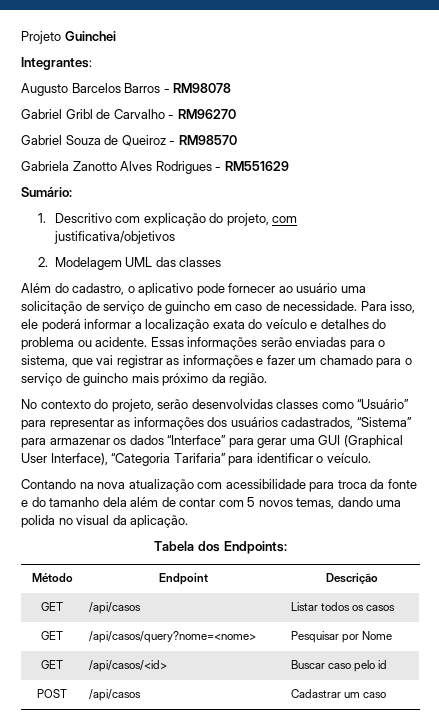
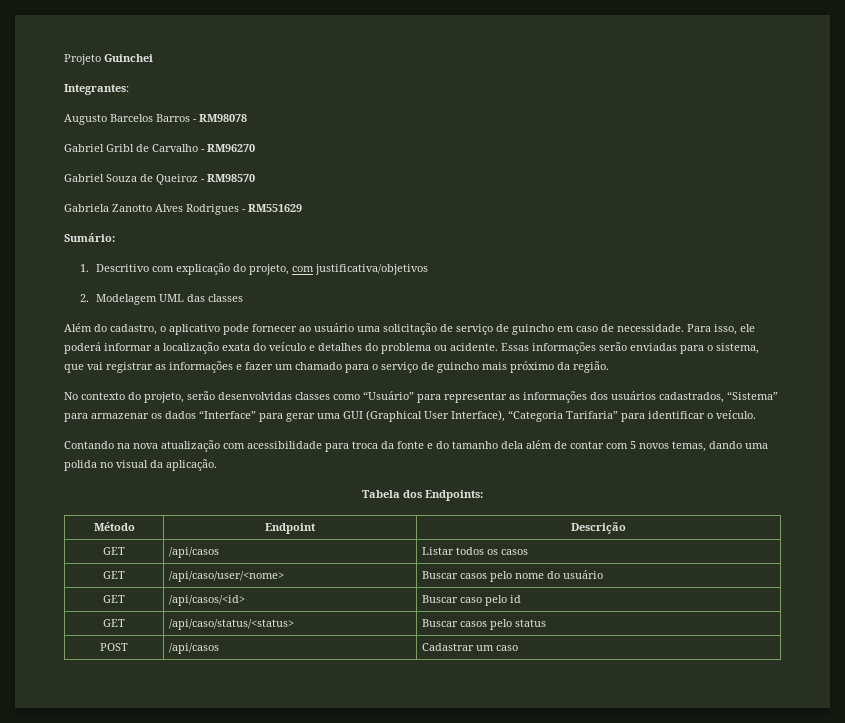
- GET | /api/casos/query?nome=<nome> | Pesquisar por Nome
+ GET | /api/caso/user/<nome> | Buscar casos pelo nome do usuário
+ GET | /api/caso/status/<status> | Buscar casos pelo status

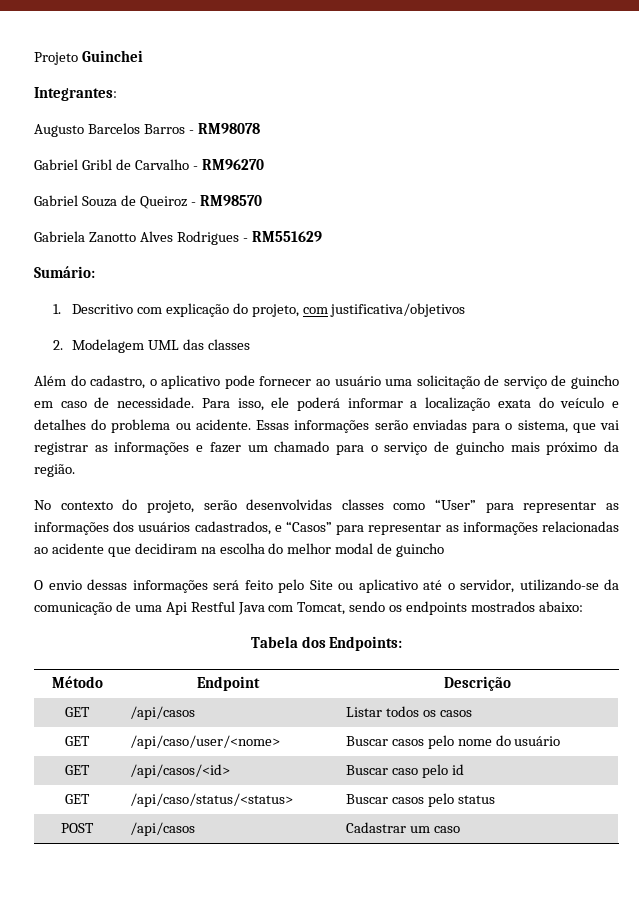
- No contexto do projeto, serão desenvolvidas classes como “Usuário” para representar as informações dos usuários cadastrados, “Sistema” para armazenar os dados “Interface” para gerar uma GUI (Graphical User Interface), “Categoria Tarifaria” para identificar o veículo.
- Contando na nova atualização com acessibilidade para troca da fonte e do tamanho dela além de contar com 5 novos temas, dando uma polida no visual da aplicação.
+ No contexto do projeto, serão desenvolvidas classes como “User” para representar as informações dos usuários cadastrados, e “Casos” para representar as informações relacionadas ao acidente que decidiram na escolha do melhor modal de guincho
+ O envio dessas informações será feito pelo Site ou aplicativo até o servidor, utilizando-se da comunicação de uma Api Restful Java com Tomcat, sendo os endpoints mostrados abaixo:

